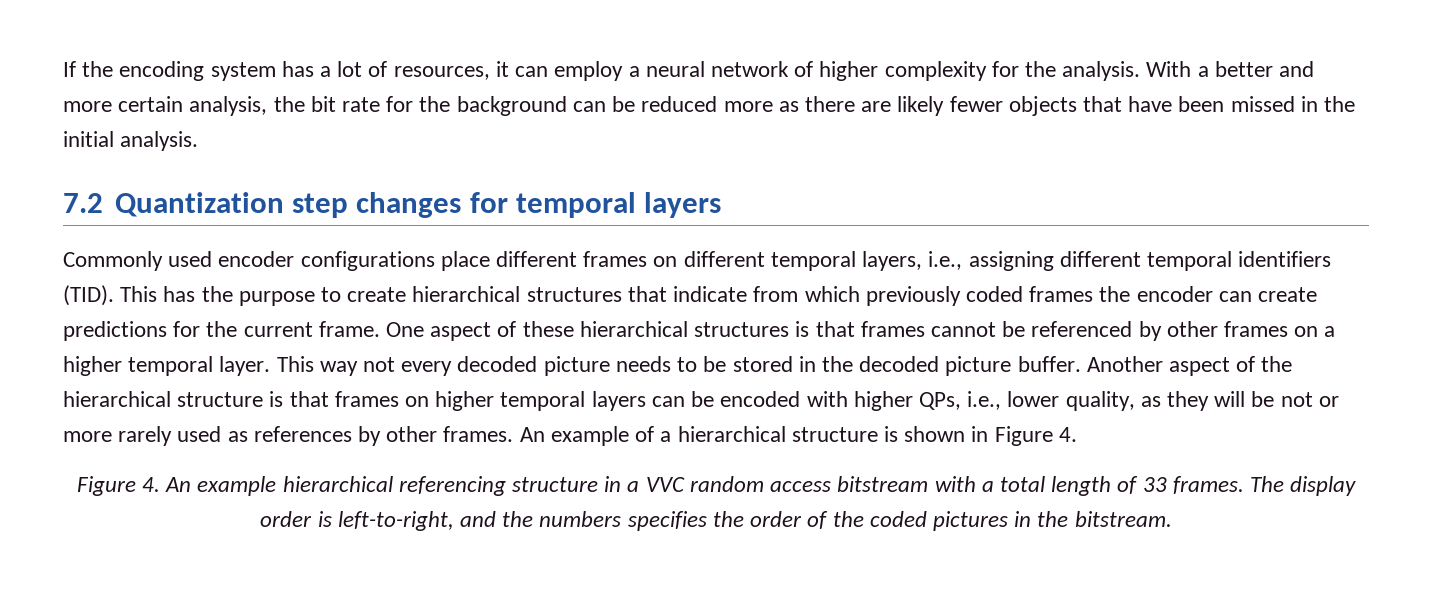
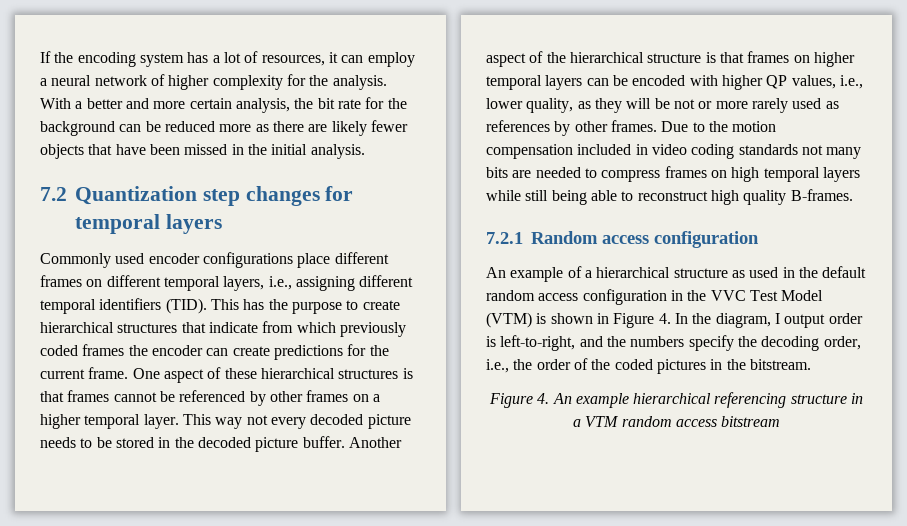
- Another aspect of the hierarchical structure is that frames on higher temporal layers can be encoded with higher QPs, i.e., lower quality, as they will be not or more rarely used as references by other frames. An example of a hierarchical structure is shown in Figure 4.
+ Another aspect of the hierarchical structure is that frames on higher temporal layers can be encoded with higher QP values, i.e., lower quality, as they will be not or more rarely used as references by other frames. Due to the motion compensation included in video coding standards not many bits are needed to compress frames on high temporal layers while still being able to reconstruct high quality B-frames.
+ 7.2.1 Random access configuration
+ An example of a hierarchical structure as used in the default random access configuration in the VVC Test Model (VTM) is shown in Figure 4. In the diagram, I output order is left-to-right, and the numbers specify the decoding order, i.e., the order of the coded pictures in the bitstream.
- Figure 4. An example hierarchical referencing structure in a VVC random access bitstream with a total length of 33 frames. The display order is left-to-right, and the numbers specifies the order of the coded pictures in the bitstream.
+ Figure 4. An example hierarchical referencing structure in a VTM random access bitstream

